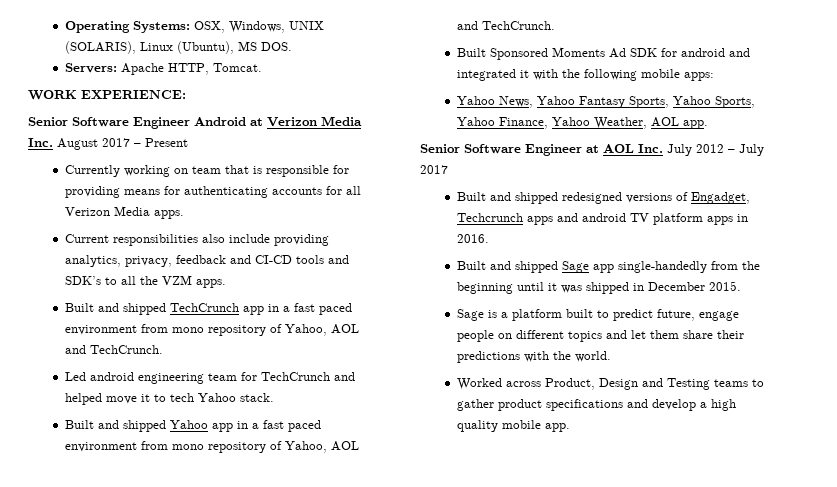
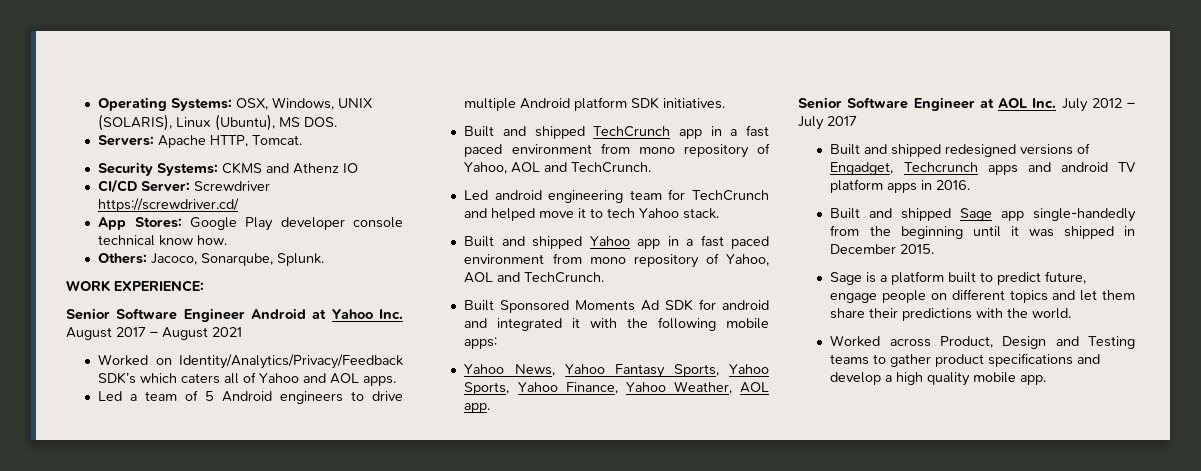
+ Security Systems: CKMS and Athenz IO
+ CI/CD Server: Screwdriver https://screwdriver.cd/
+ App Stores: Google Play developer console technical know how.
+ Others: Jacoco, Sonarqube, Splunk.
- Senior Software Engineer Android at Verizon Media Inc. August 2017 – Present
- Currently working on team that is responsible for providing means for authenticating accounts for all Verizon Media apps.
- Current responsibilities also include providing analytics, privacy, feedback and CI-CD tools and SDK’s to all the VZM apps.
+ Senior Software Engineer Android at Yahoo Inc. August 2017 – August 2021
+ Worked on Identity/Analytics/Privacy/Feedback SDK’s which caters all of Yahoo and AOL apps.
+ Led a team of 5 Android engineers to drive multiple Android platform SDK initiatives.

